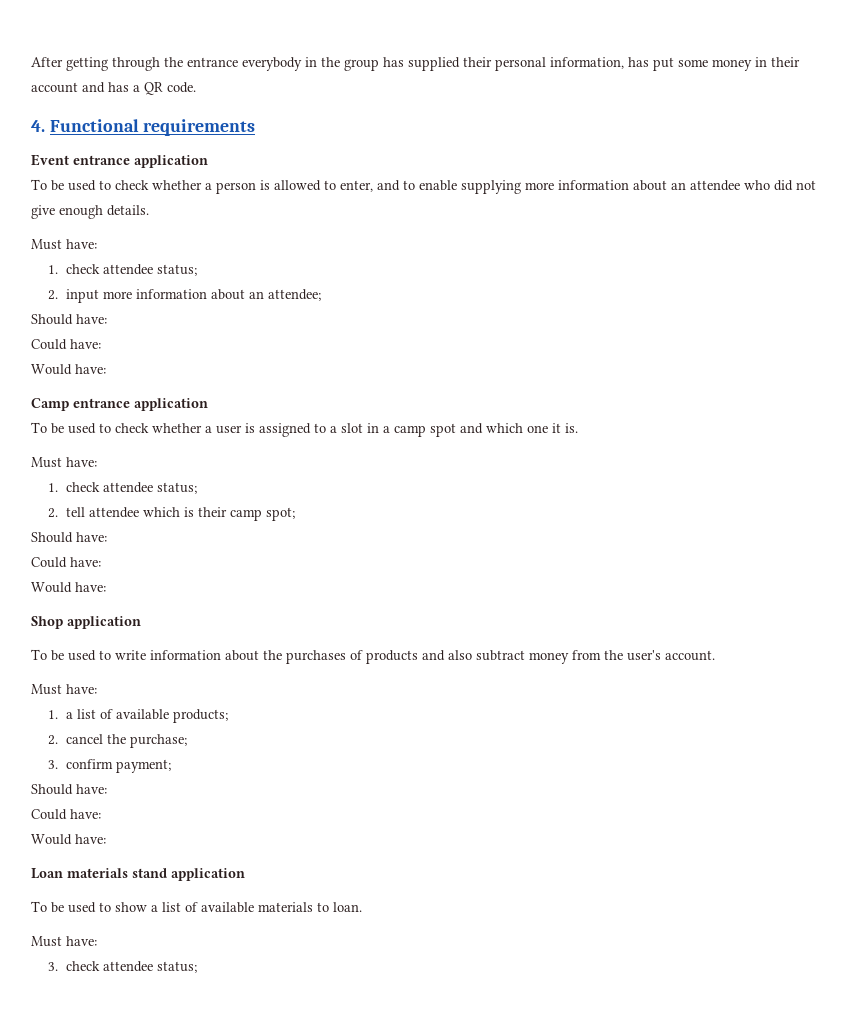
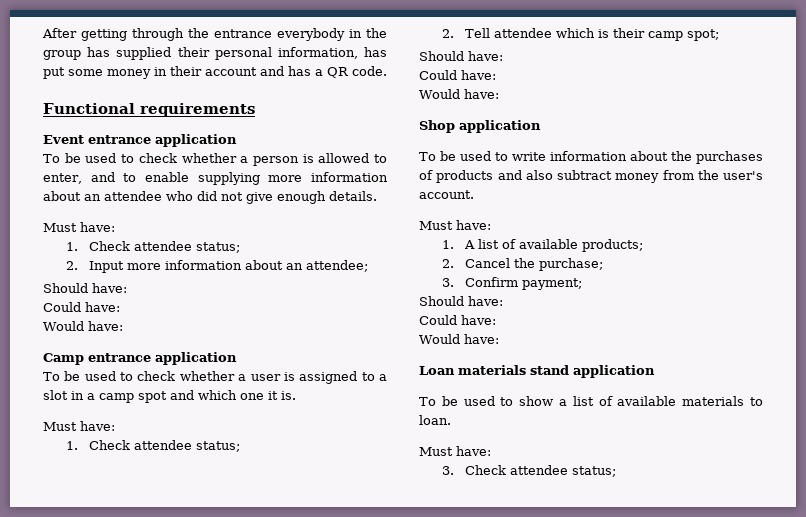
- 4. Functional requirements
+ Functional requirements
  To be used to check whether a person is allowed to enter, and to enable supplying more information about an attendee who did not give enough details.
  Must have:
- 1. check attendee status;
- 2. input more information about an attendee;
+ 1. Check attendee status;
+ 2. Input more information about an attendee;
  To be used to check whether a user is assigned to a slot in a camp spot and which one it is.
  Must have:
- 1. check attendee status;
- 2. tell attendee which is their camp spot;
+ 1. Check attendee status;
+ 2. Tell attendee which is their camp spot;
- 1. a list of available products;
+ 1. A list of available products;
- 2. cancel the purchase;
+ 2. Cancel the purchase;
- 3. confirm payment;
+ 3. Confirm payment;
- 3. check attendee status;
+ 3. Check attendee status;

